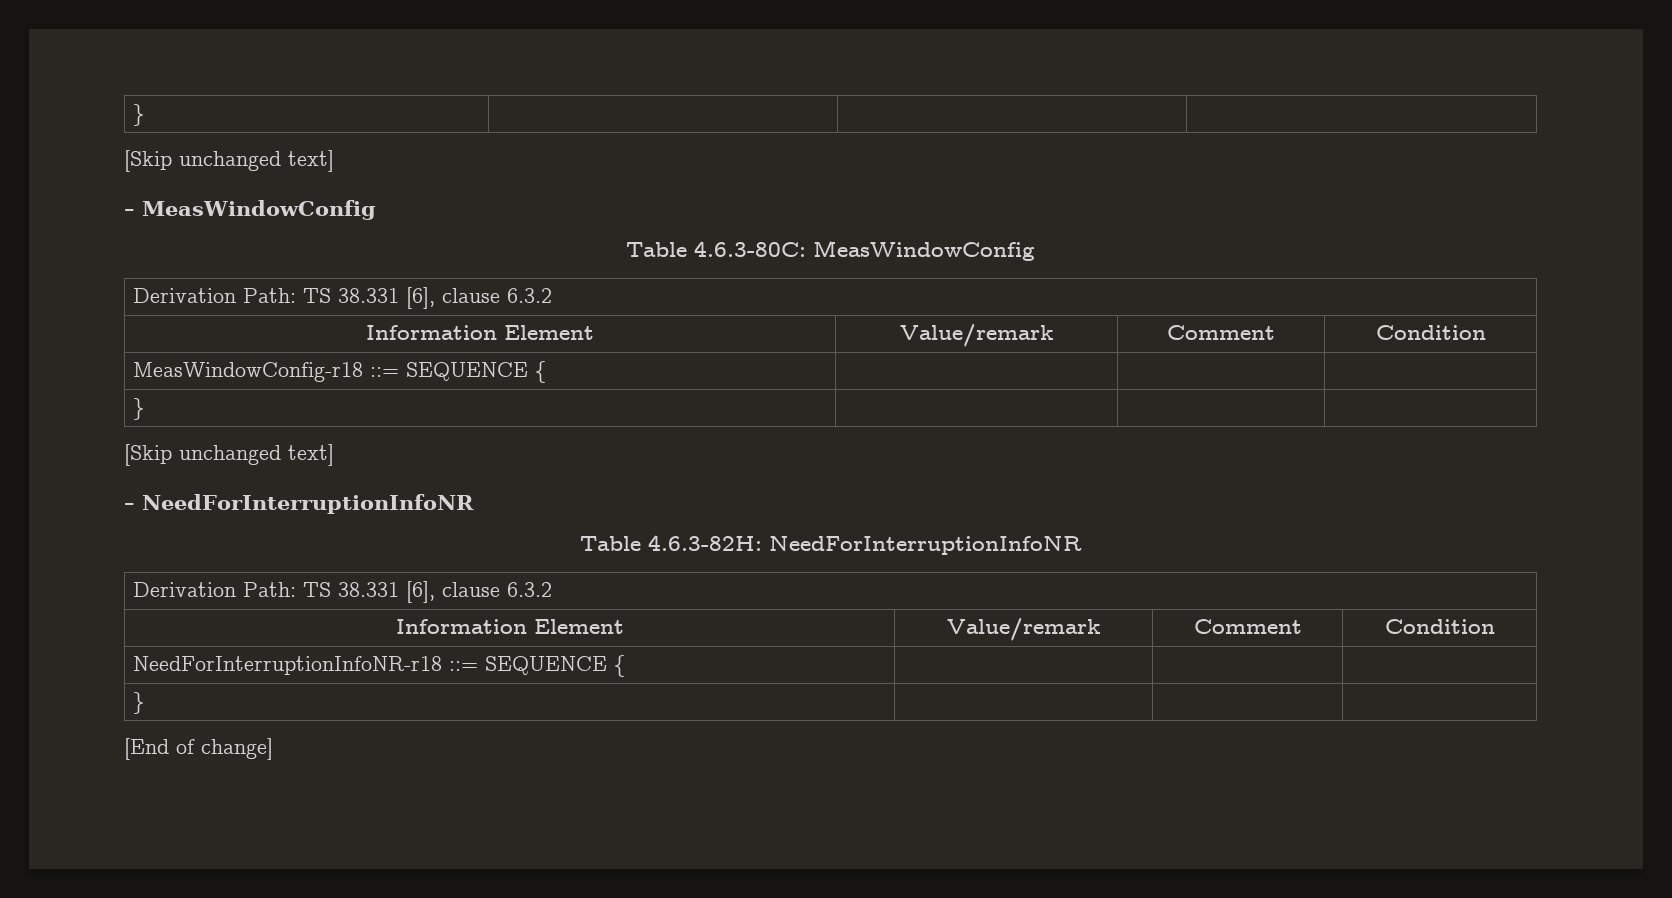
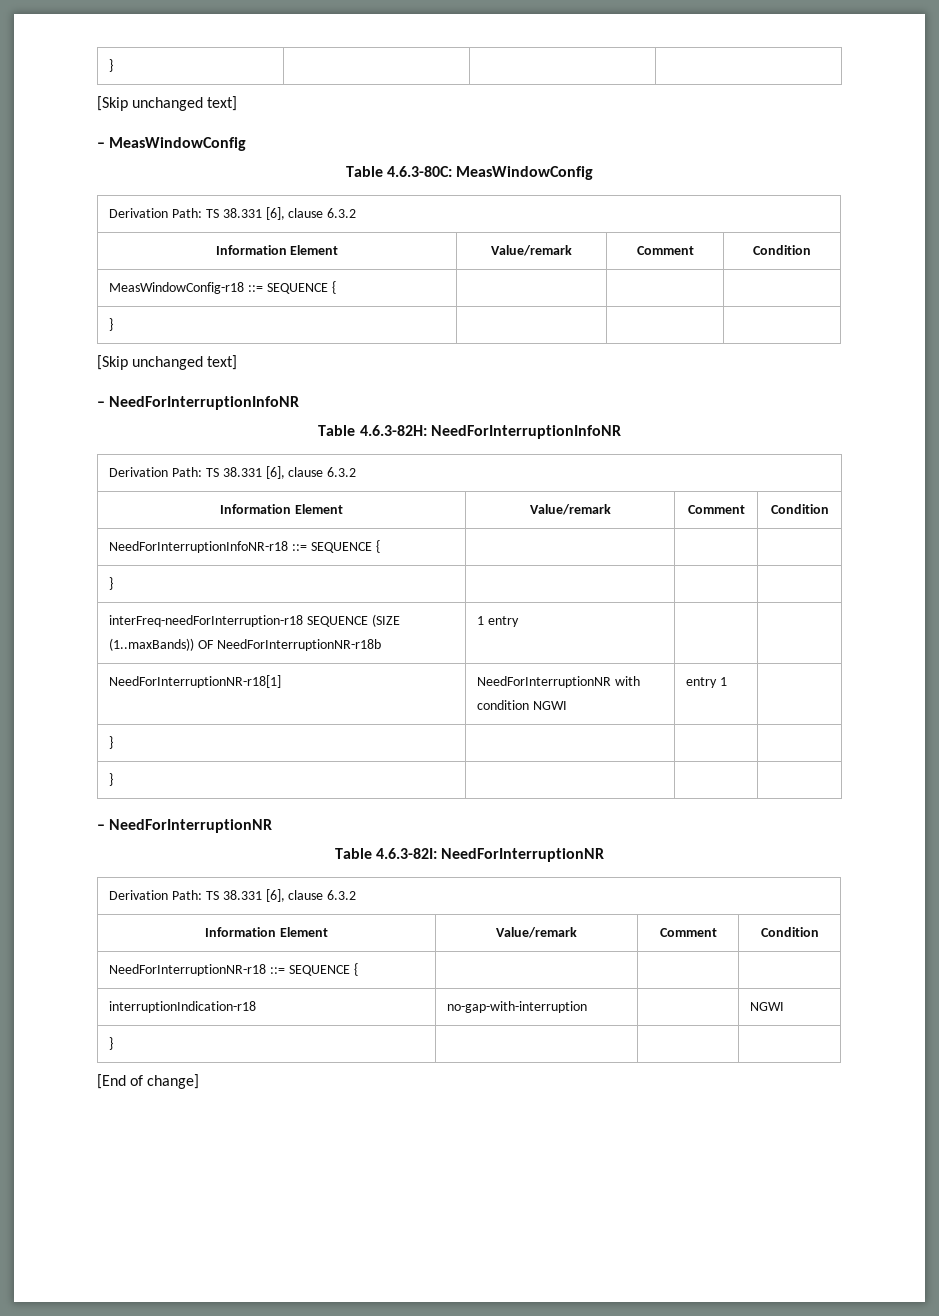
+ interFreq-needForInterruption-r18 SEQUENCE (SIZE (1..maxBands)) OF NeedForInterruptionNR-r18b | 1 entry | |
+ NeedForInterruptionNR-r18[1] | NeedForInterruptionNR with condition NGWI | entry 1 |
+ } | | |
+ } | | |
+ – NeedForInterruptionNR
+ Table 4.6.3-82I: NeedForInterruptionNR
+ Derivation Path: TS 38.331 [6], clause 6.3.2
+ Information Element | Value/remark | Comment | Condition
+ NeedForInterruptionNR-r18 ::= SEQUENCE { | | |
+ interruptionIndication-r18 | no-gap-with-interruption | | NGWI
+ } | | |

